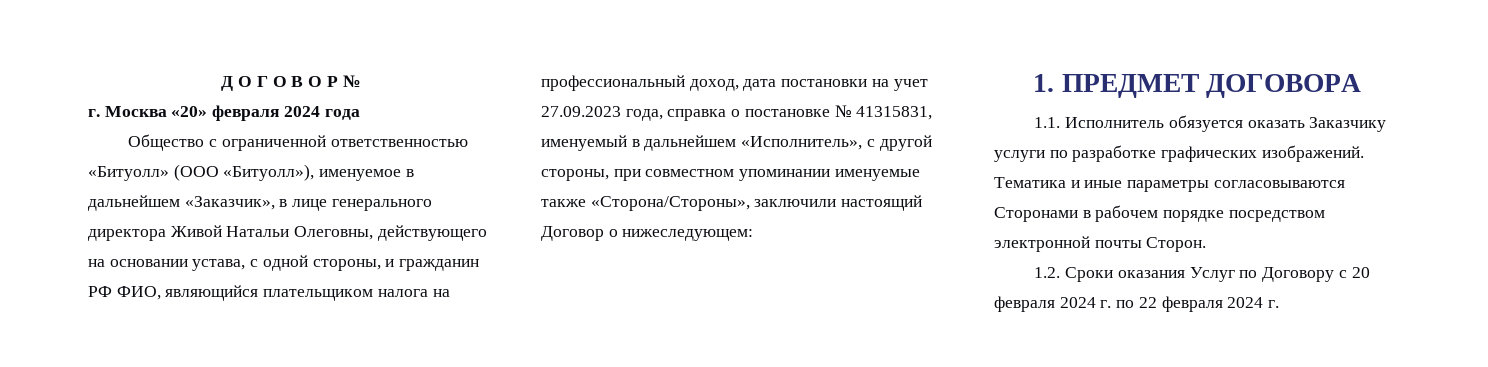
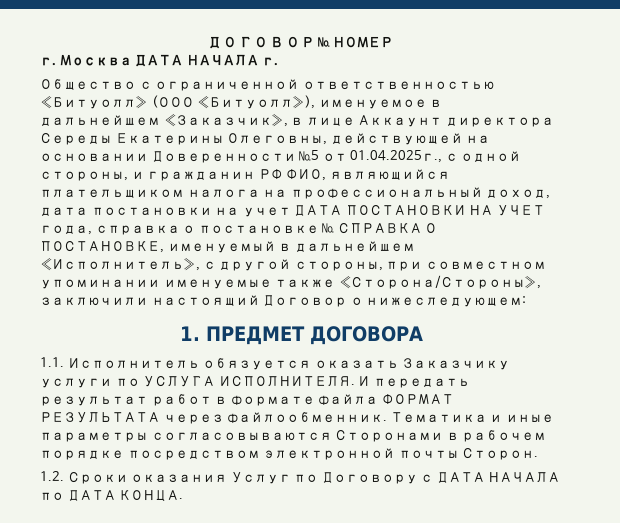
- Д О Г О В О Р №
+ Д О Г О В О Р № НОМЕР
- г. Москва «20» февраля 2024 года
+ г. Москва ДАТА НАЧАЛА г.
- Общество с ограниченной ответственностью «Битуолл» (ООО «Битуолл»), именуемое в дальнейшем «Заказчик», в лице генерального директора Живой Натальи Олеговны, действующего на основании устава, с одной стороны, и гражданин РФ ФИО, являющийся плательщиком налога на профессиональный доход, дата постановки на учет 27.09.2023 года, справка о постановке № 41315831, именуемый в дальнейшем «Исполнитель», с другой стороны, при совместном упоминании именуемые также «Сторона/Стороны», заключили настоящий Договор о нижеследующем:
+ Общество с ограниченной ответственностью «Битуолл» (ООО «Битуолл»), именуемое в дальнейшем «Заказчик», в лице Аккаунт директора Середы Екатерины Олеговны, действующей на основании Доверенности №5 от 01.04.2025г., с одной стороны, и гражданин РФ ФИО, являющийся плательщиком налога на профессиональный доход, дата постановки на учет ДАТА ПОСТАНОВКИ НА УЧЕТ года, справка о постановке № СПРАВКА О ПОСТАНОВКЕ, именуемый в дальнейшем «Исполнитель», с другой стороны, при совместном упоминании именуемые также «Сторона/Стороны», заключили настоящий Договор о нижеследующем:
- 1.1. Исполнитель обязуется оказать Заказчику услуги по разработке графических изображений.
+ 1.1. Исполнитель обязуется оказать Заказчику услуги по УСЛУГА ИСПОЛНИТЕЛЯ. И передать результат работ в формате файла ФОРМАТ РЕЗУЛЬТАТА через файлообменник.
- 1.2. Сроки оказания Услуг по Договору с 20 февраля 2024 г. по 22 февраля 2024 г.
+ 1.2. Сроки оказания Услуг по Договору с ДАТА НАЧАЛА по ДАТА КОНЦА.

